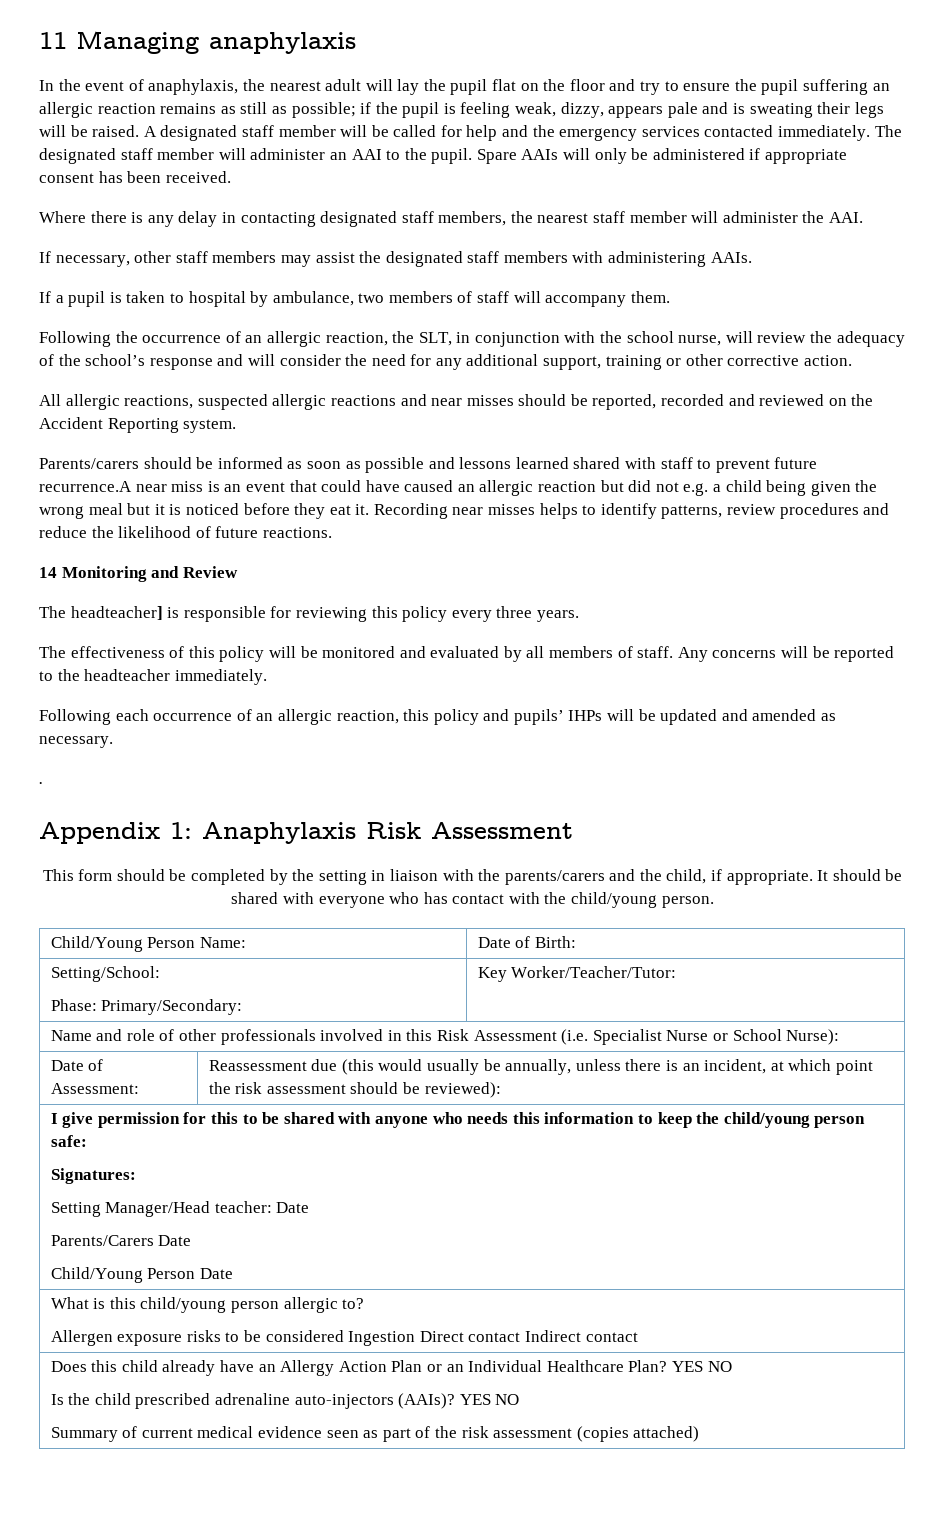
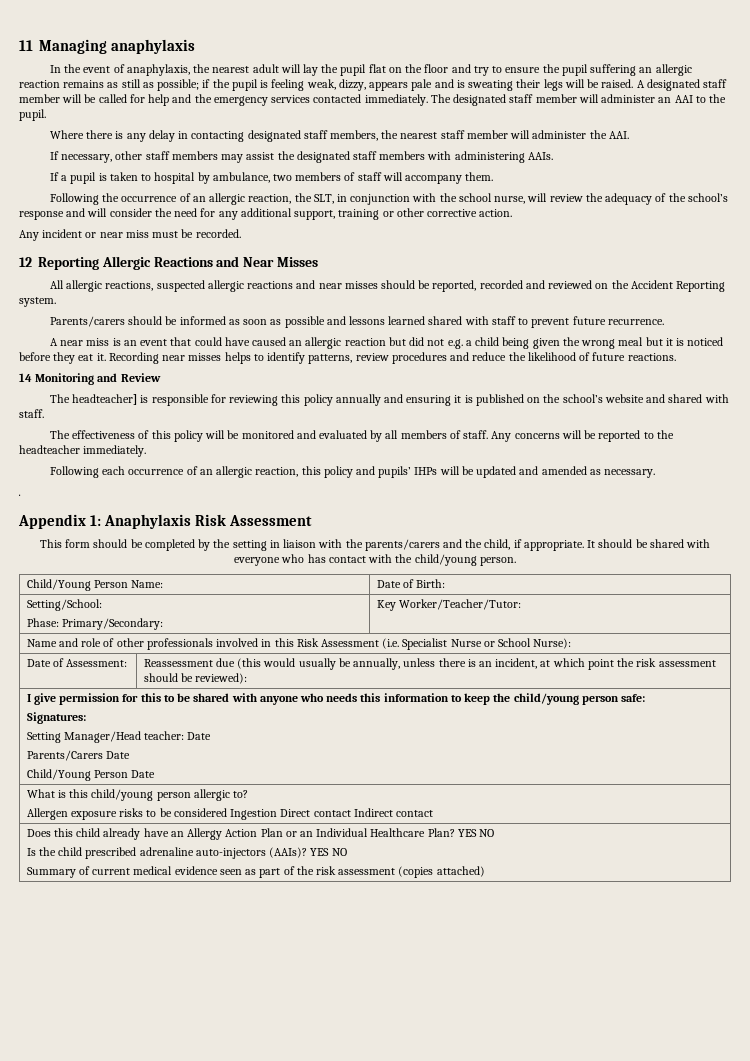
- Spare AAIs will only be administered if appropriate consent has been received.
+ Any incident or near miss must be recorded.
+ 12 Reporting Allergic Reactions and Near Misses
- Parents/carers should be informed as soon as possible and lessons learned shared with staff to prevent future recurrence.A near miss is an event that could have caused an allergic reaction but did not e.g. a child being given the wrong meal but it is noticed before they eat it.
+ Parents/carers should be informed as soon as possible and lessons learned shared with staff to prevent future recurrence.
+ A near miss is an event that could have caused an allergic reaction but did not e.g. a child being given the wrong meal but it is noticed before they eat it.
- The headteacher] is responsible for reviewing this policy every three years.
+ The headteacher] is responsible for reviewing this policy annually and ensuring it is published on the school’s website and shared with staff.

